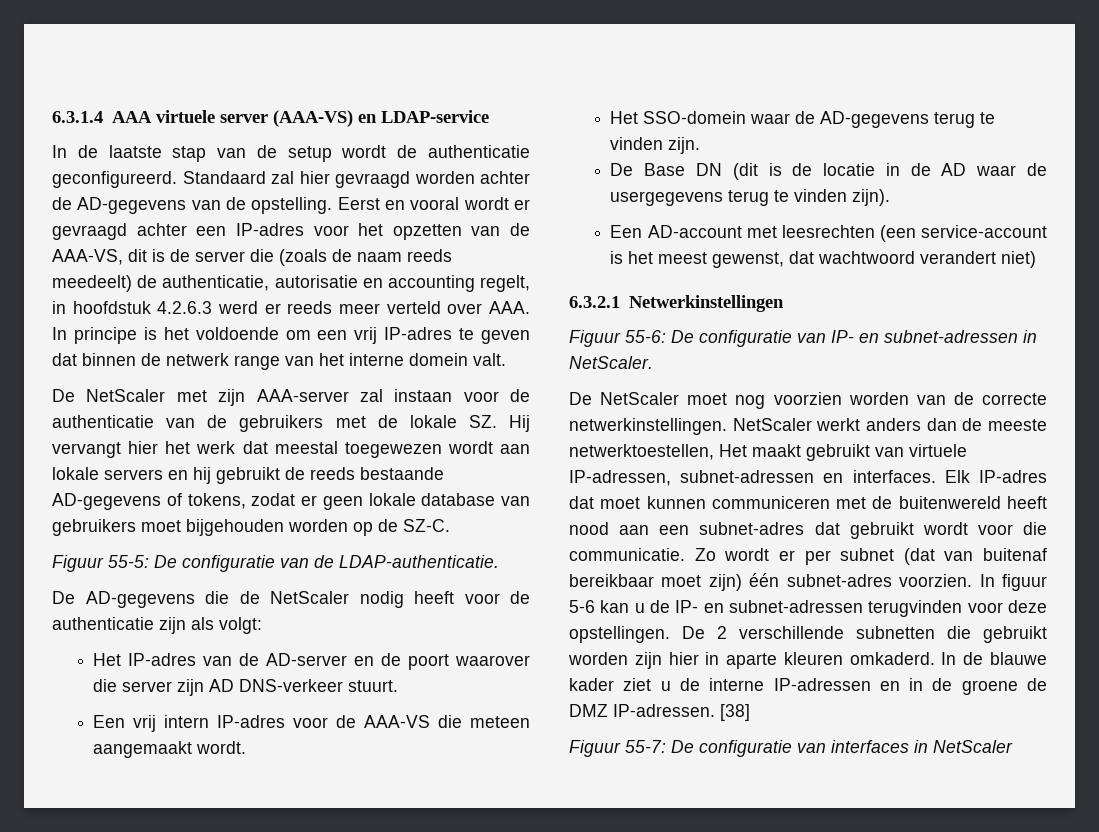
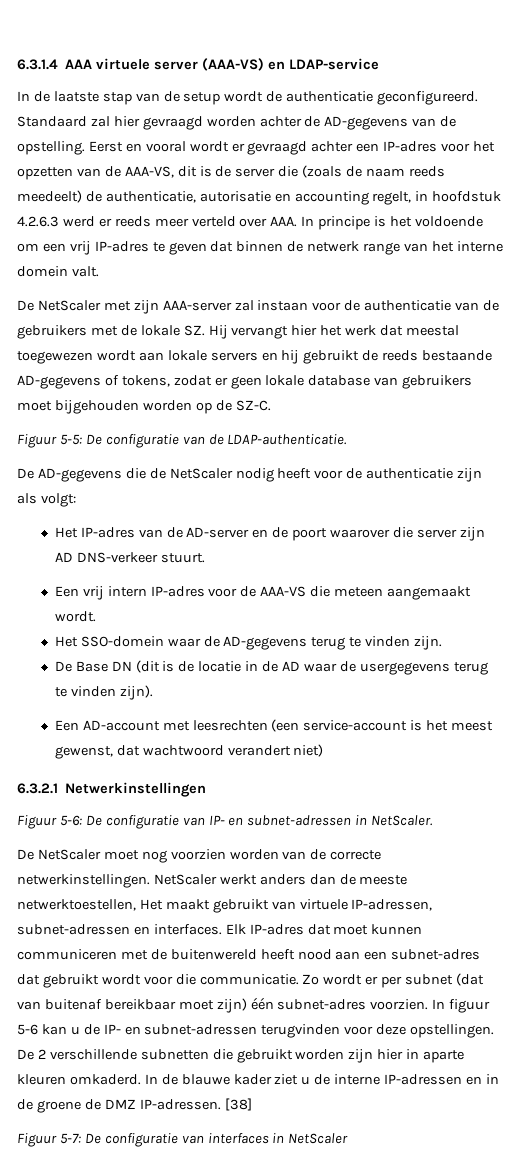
- Figuur 55-5: De configuratie van de LDAP-authenticatie.
+ Figuur 5-5: De configuratie van de LDAP-authenticatie.
- Figuur 55-6: De configuratie van IP- en subnet-adressen in NetScaler.
+ Figuur 5-6: De configuratie van IP- en subnet-adressen in NetScaler.
- Figuur 55-7: De configuratie van interfaces in NetScaler
+ Figuur 5-7: De configuratie van interfaces in NetScaler

